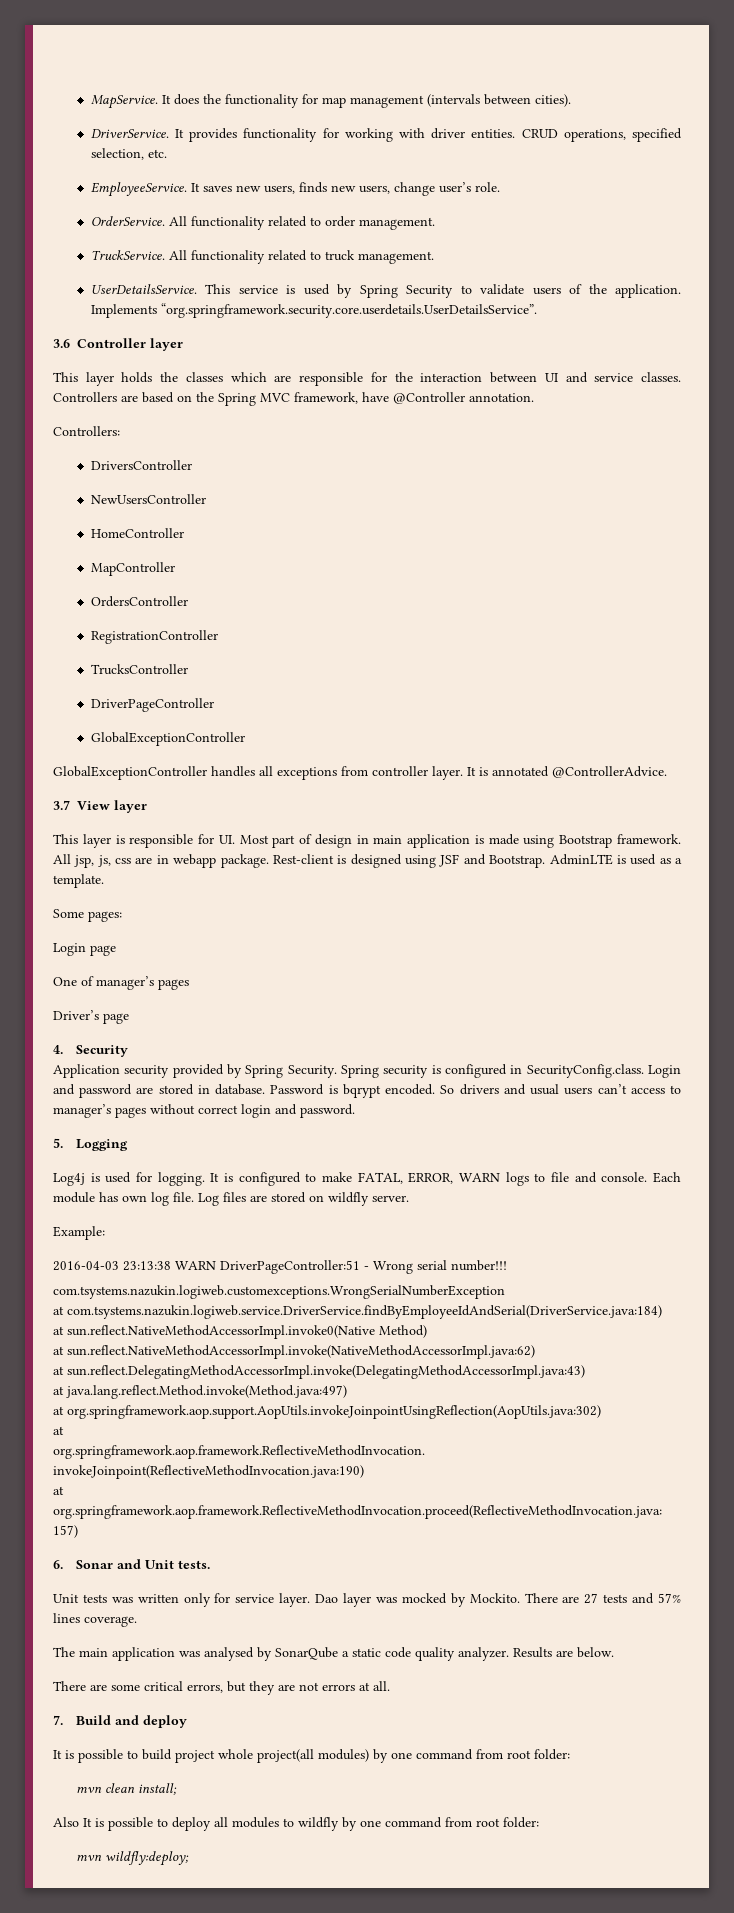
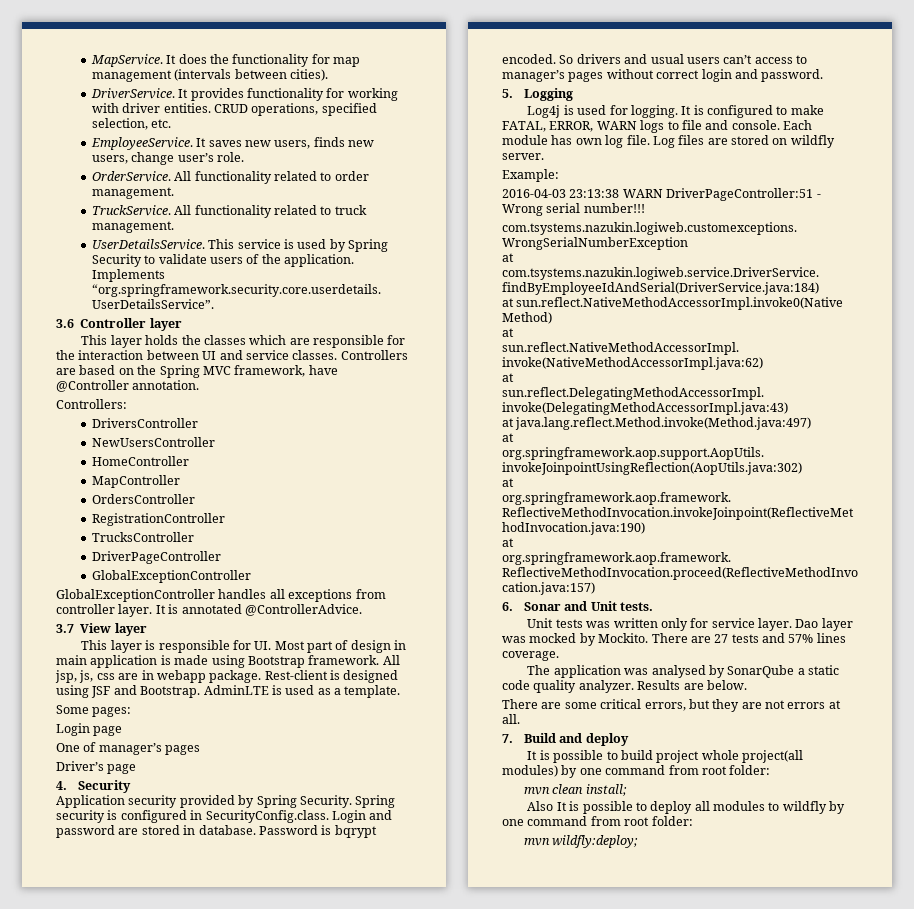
- The main application was analysed by SonarQube a static code quality analyzer.
+ The application was analysed by SonarQube a static code quality analyzer.

